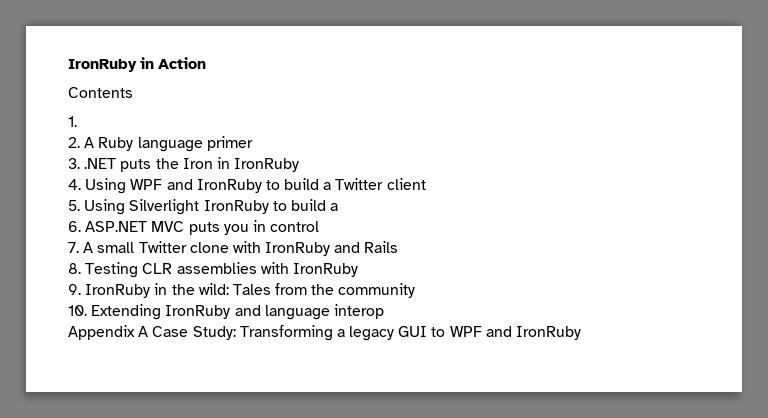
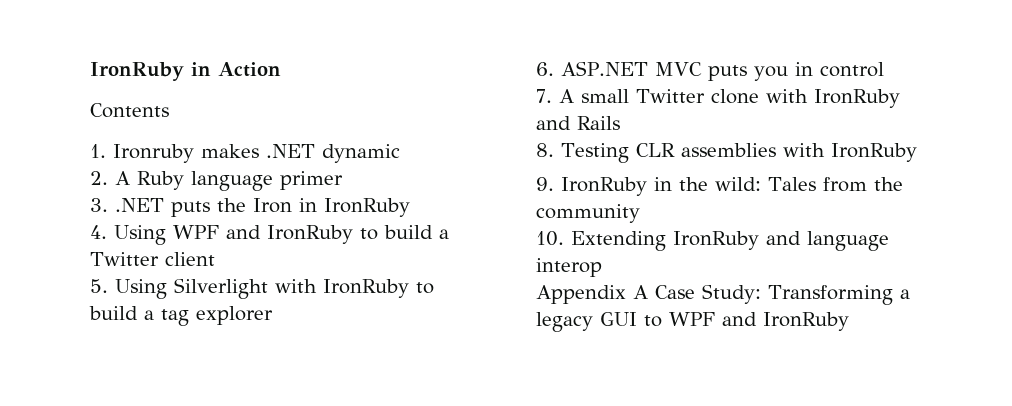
- 1.
+ 1. Ironruby makes .NET dynamic
- 5. Using Silverlight IronRuby to build a
+ 5. Using Silverlight with IronRuby to build a tag explorer

